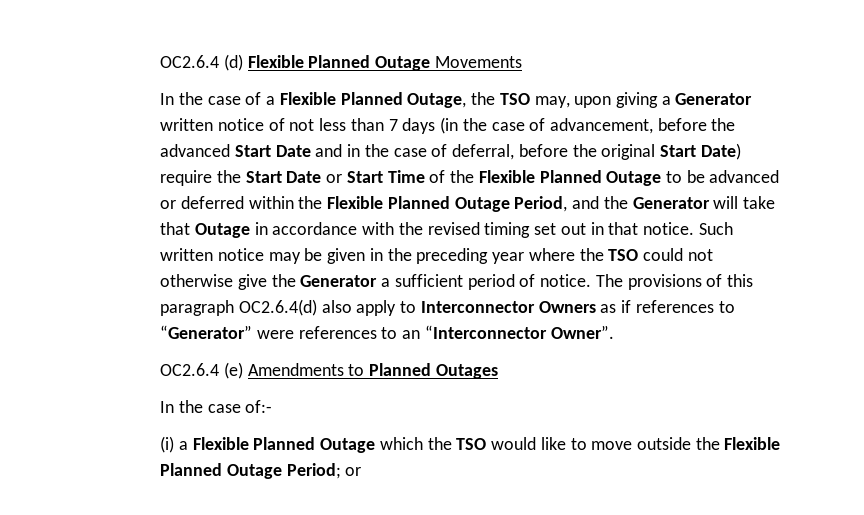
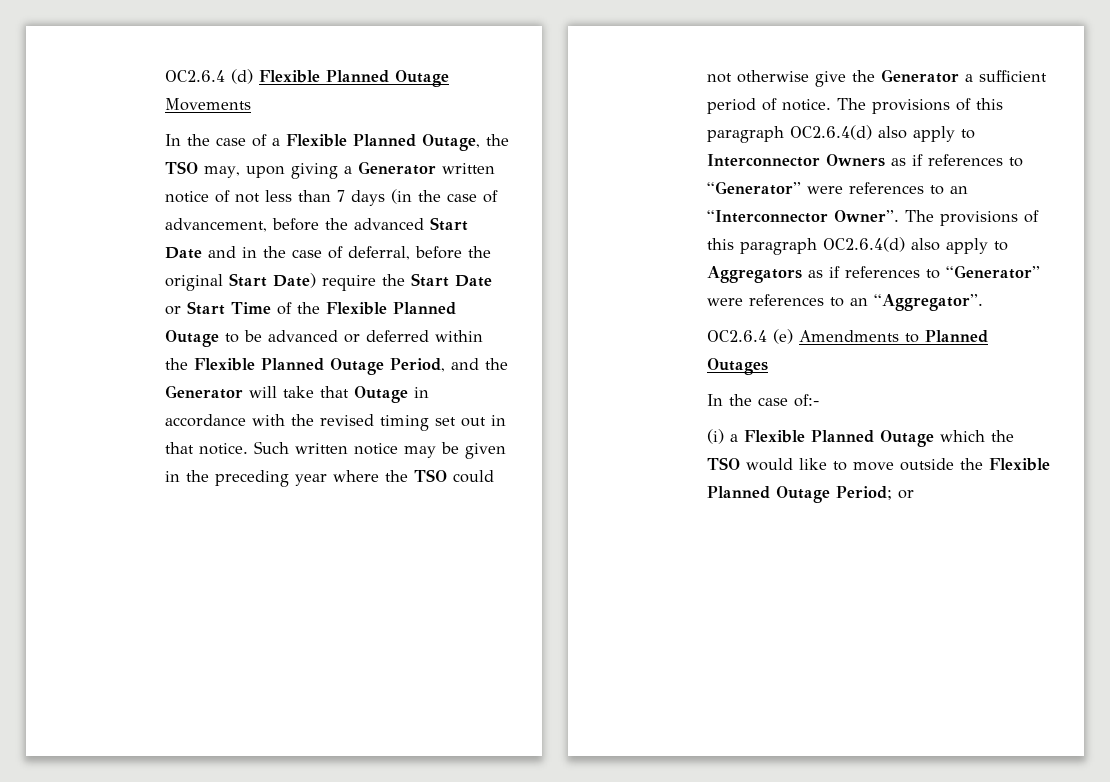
+ The provisions of this paragraph OC2.6.4(d) also apply to Aggregators as if references to “Generator” were references to an “Aggregator”.

